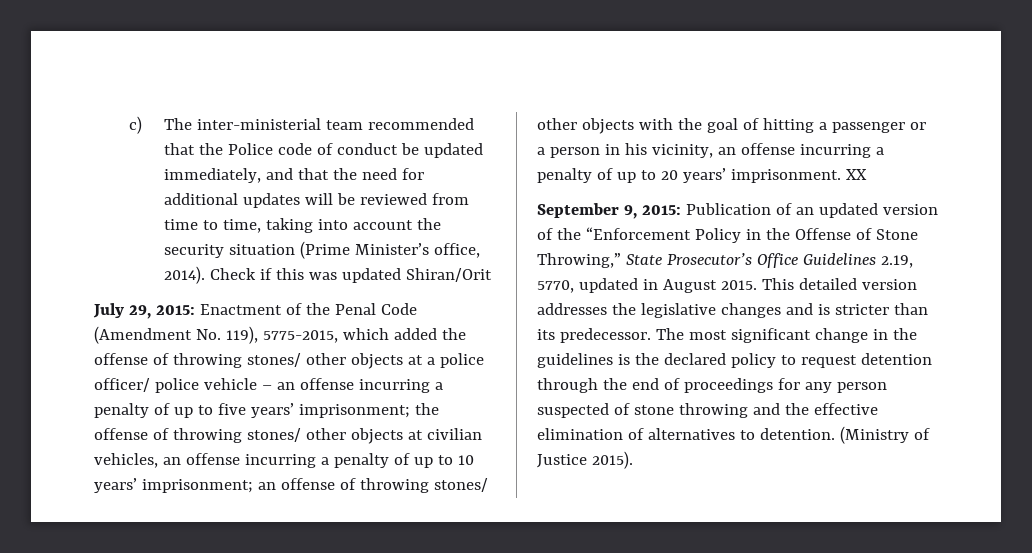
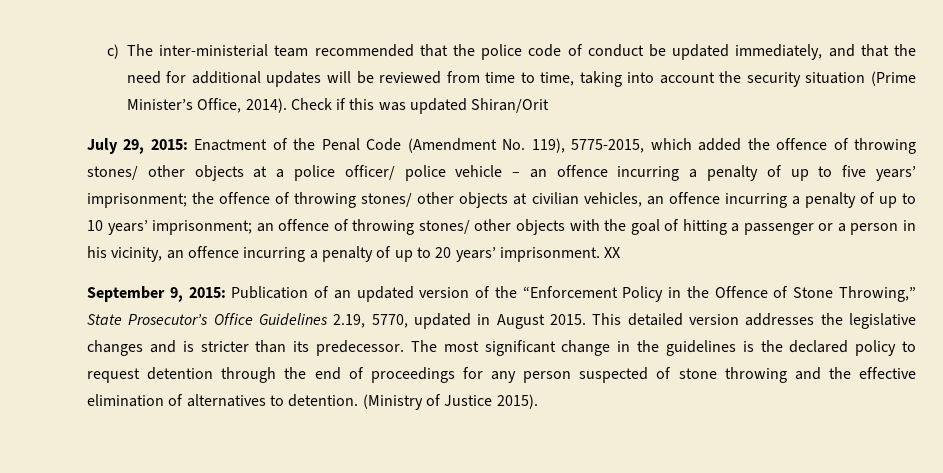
- c) The inter-ministerial team recommended that the Police code of conduct be updated immediately, and that the need for additional updates will be reviewed from time to time, taking into account the security situation (Prime Minister’s office, 2014).
+ c) The inter-ministerial team recommended that the police code of conduct be updated immediately, and that the need for additional updates will be reviewed from time to time, taking into account the security situation (Prime Minister’s Office, 2014).
- Enactment of the Penal Code (Amendment No. 119), 5775-2015, which added the offense of throwing stones/ other objects at a police officer/ police vehicle – an offense incurring a penalty of up to five years’ imprisonment;
+ Enactment of the Penal Code (Amendment No. 119), 5775-2015, which added the offence of throwing stones/ other objects at a police officer/ police vehicle – an offence incurring a penalty of up to five years’ imprisonment;
- the offense of throwing stones/ other objects at civilian vehicles, an offense incurring a penalty of up to 10 years’ imprisonment;
+ the offence of throwing stones/ other objects at civilian vehicles, an offence incurring a penalty of up to 10 years’ imprisonment;
- an offense of throwing stones/ other objects with the goal of hitting a passenger or a person in his vicinity, an offense incurring a penalty of up to 20 years’ imprisonment.
+ an offence of throwing stones/ other objects with the goal of hitting a passenger or a person in his vicinity, an offence incurring a penalty of up to 20 years’ imprisonment.
- September 9, 2015: Publication of an updated version of the “Enforcement Policy in the Offense of Stone Throwing,” State Prosecutor’s Office Guidelines 2.19, 5770, updated in August 2015.
+ September 9, 2015: Publication of an updated version of the “Enforcement Policy in the Offence of Stone Throwing,” State Prosecutor’s Office Guidelines 2.19, 5770, updated in August 2015.

